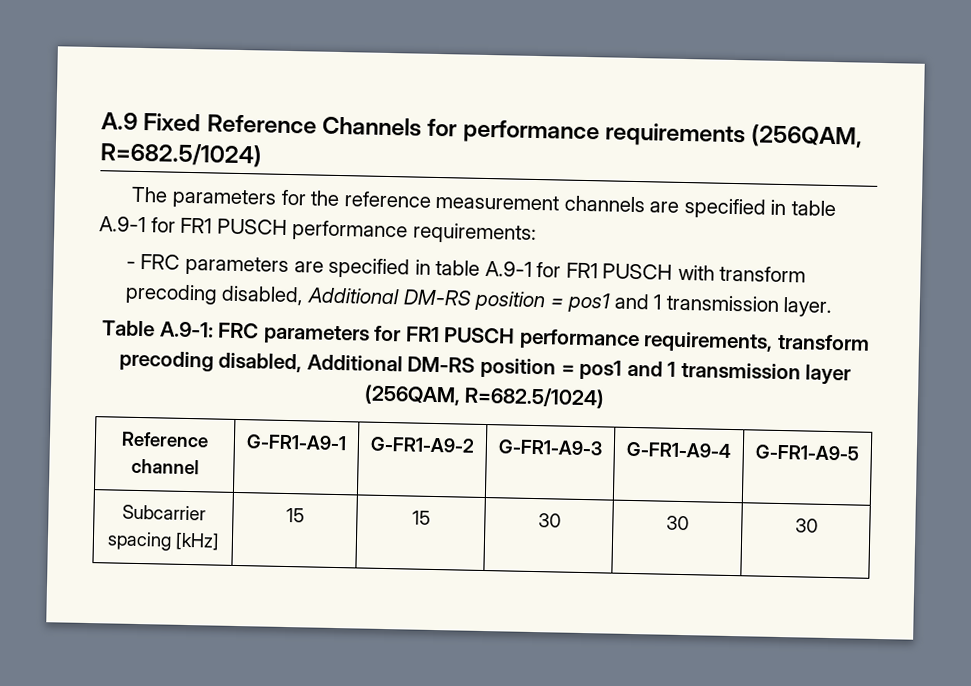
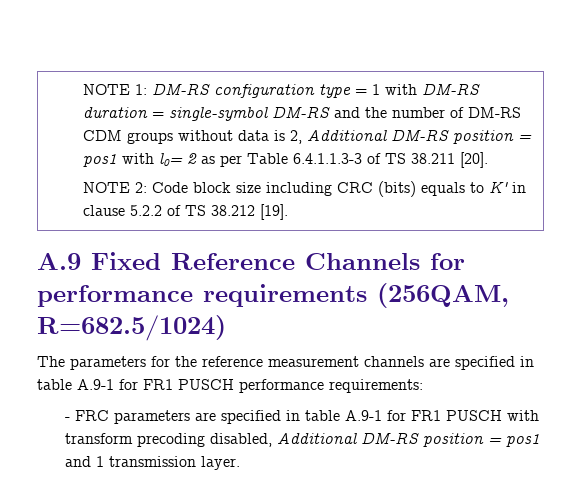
+ NOTE 1: DM-RS configuration type = 1 with DM-RS duration = single-symbol DM-RS and the number of DM-RS CDM groups without data is 2, Additional DM-RS position = pos1 with l0= 2 as per Table 6.4.1.1.3-3 of TS 38.211 [20].
+ NOTE 2: Code block size including CRC (bits) equals to K' in clause 5.2.2 of TS 38.212 [19].
- Table A.9-1: FRC parameters for FR1 PUSCH performance requirements, transform precoding disabled, Additional DM-RS position = pos1 and 1 transmission layer (256QAM, R=682.5/1024)
- Reference channel | G-FR1-A9-1 | G-FR1-A9-2 | G-FR1-A9-3 | G-FR1-A9-4 | G-FR1-A9-5
- Subcarrier spacing [kHz] | 15 | 15 | 30 | 30 | 30

